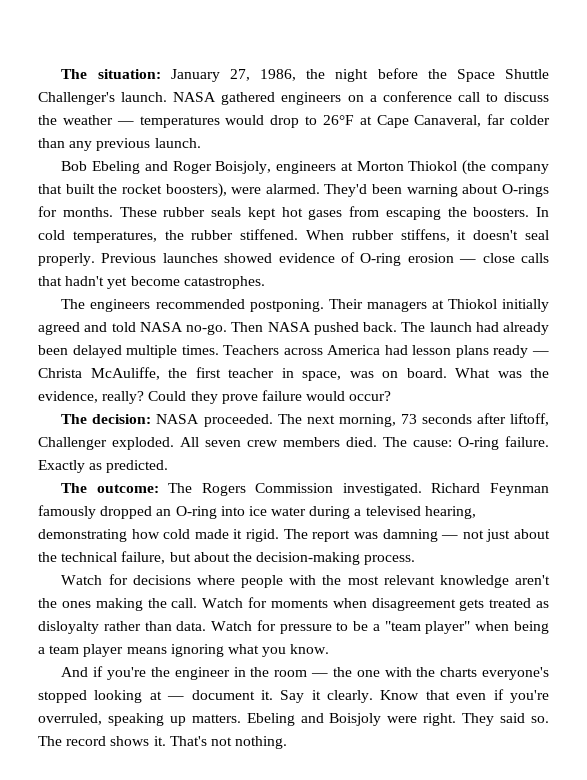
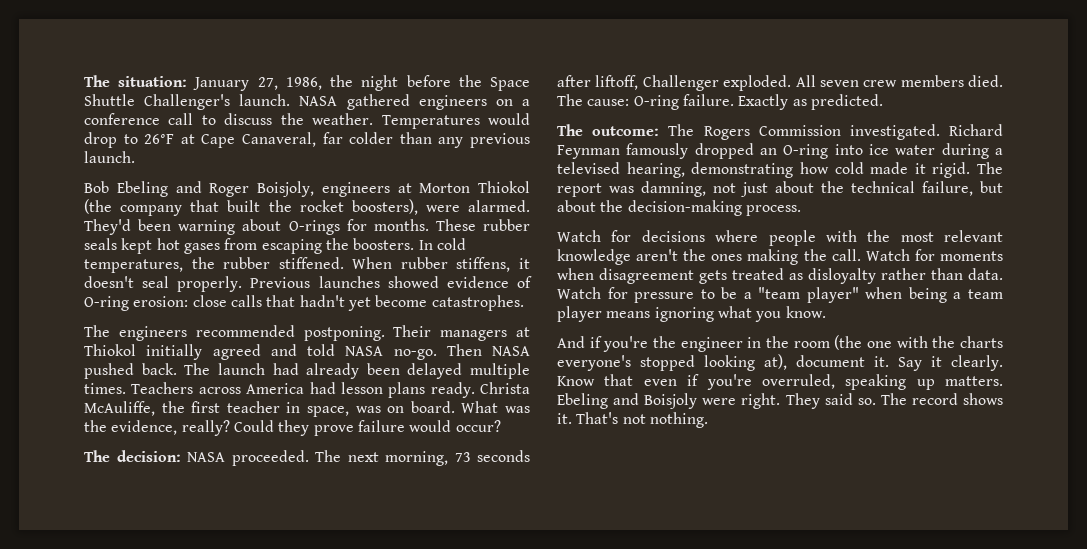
- NASA gathered engineers on a conference call to discuss the weather — temperatures would drop to 26°F at Cape Canaveral, far colder than any previous launch.
+ NASA gathered engineers on a conference call to discuss the weather. Temperatures would drop to 26°F at Cape Canaveral, far colder than any previous launch.
- Previous launches showed evidence of O-ring erosion — close calls that hadn't yet become catastrophes.
+ Previous launches showed evidence of O-ring erosion: close calls that hadn't yet become catastrophes.
- Teachers across America had lesson plans ready — Christa McAuliffe, the first teacher in space, was on board.
+ Teachers across America had lesson plans ready. Christa McAuliffe, the first teacher in space, was on board.
- The report was damning — not just about the technical failure, but about the decision-making process.
+ The report was damning, not just about the technical failure, but about the decision-making process.
- And if you're the engineer in the room — the one with the charts everyone's stopped looking at — document it.
+ And if you're the engineer in the room (the one with the charts everyone's stopped looking at), document it.

